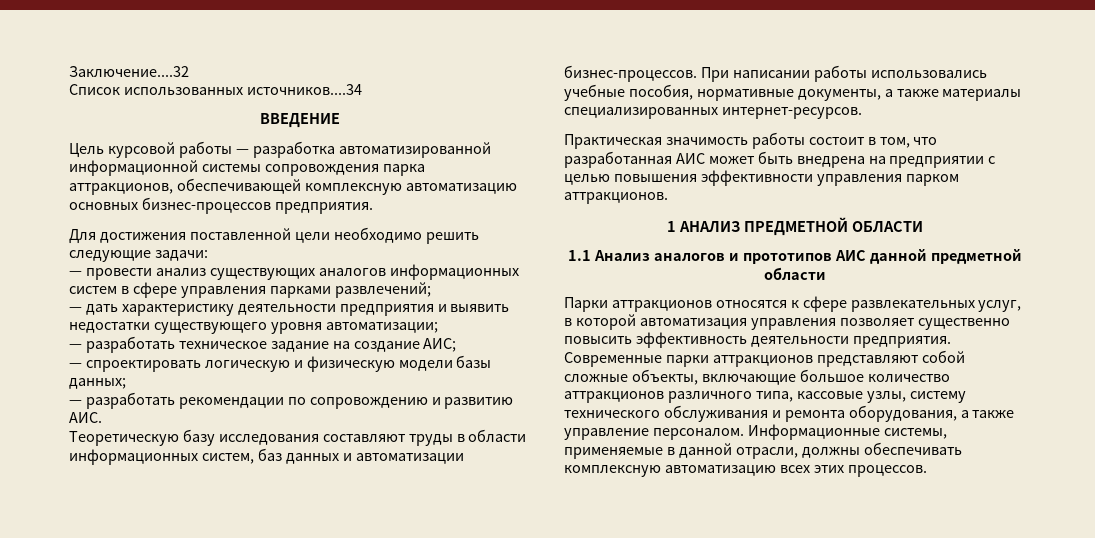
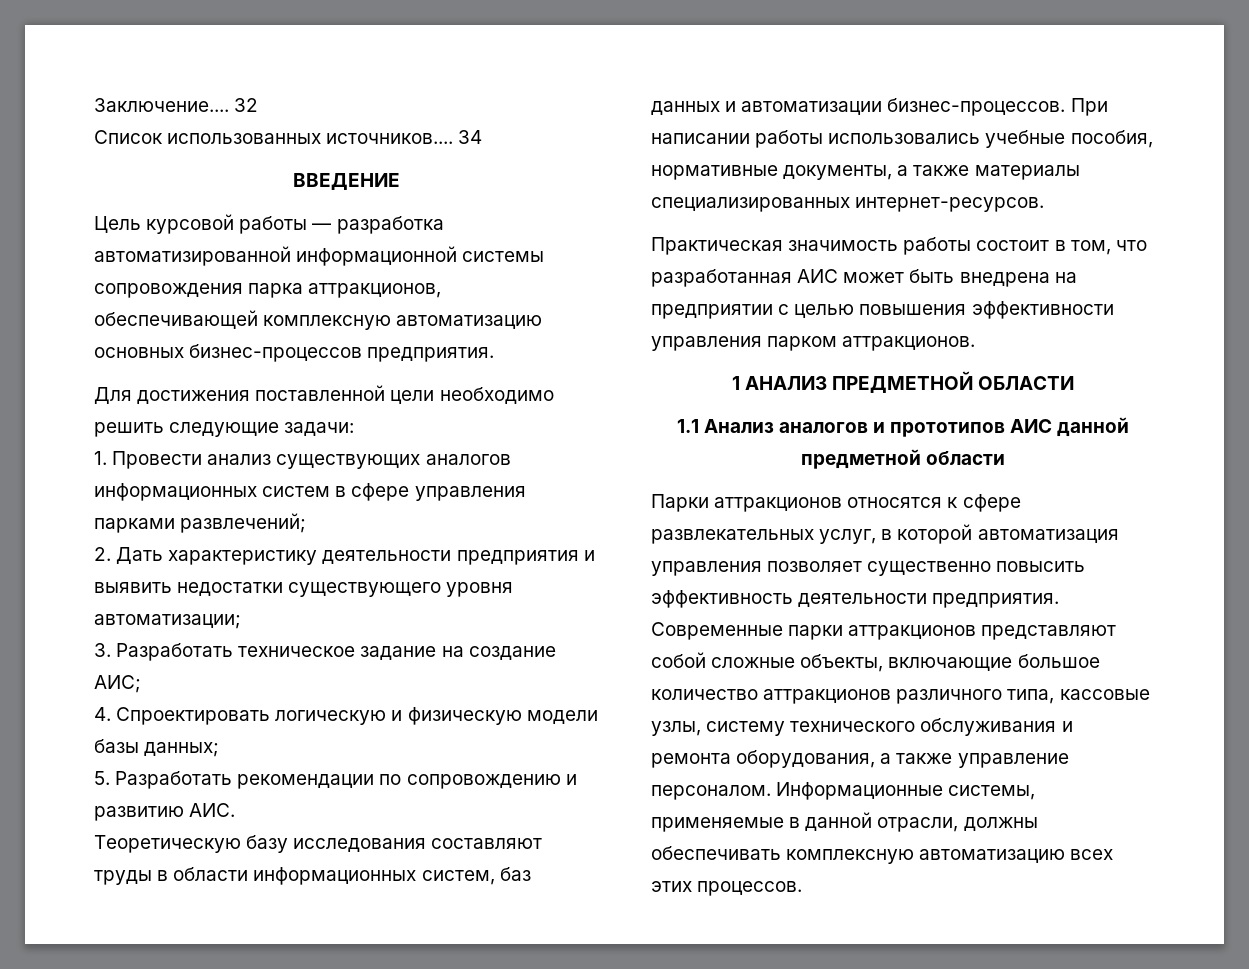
- Заключение....32
+ Заключение.... 32
- Список использованных источников....34
+ Список использованных источников.... 34
- — провести анализ существующих аналогов информационных систем в сфере управления парками развлечений;
+ 1. Провести анализ существующих аналогов информационных систем в сфере управления парками развлечений;
- — дать характеристику деятельности предприятия и выявить недостатки существующего уровня автоматизации;
+ 2. Дать характеристику деятельности предприятия и выявить недостатки существующего уровня автоматизации;
- — разработать техническое задание на создание АИС;
+ 3. Разработать техническое задание на создание АИС;
- — спроектировать логическую и физическую модели базы данных;
+ 4. Спроектировать логическую и физическую модели базы данных;
- — разработать рекомендации по сопровождению и развитию АИС.
+ 5. Разработать рекомендации по сопровождению и развитию АИС.

